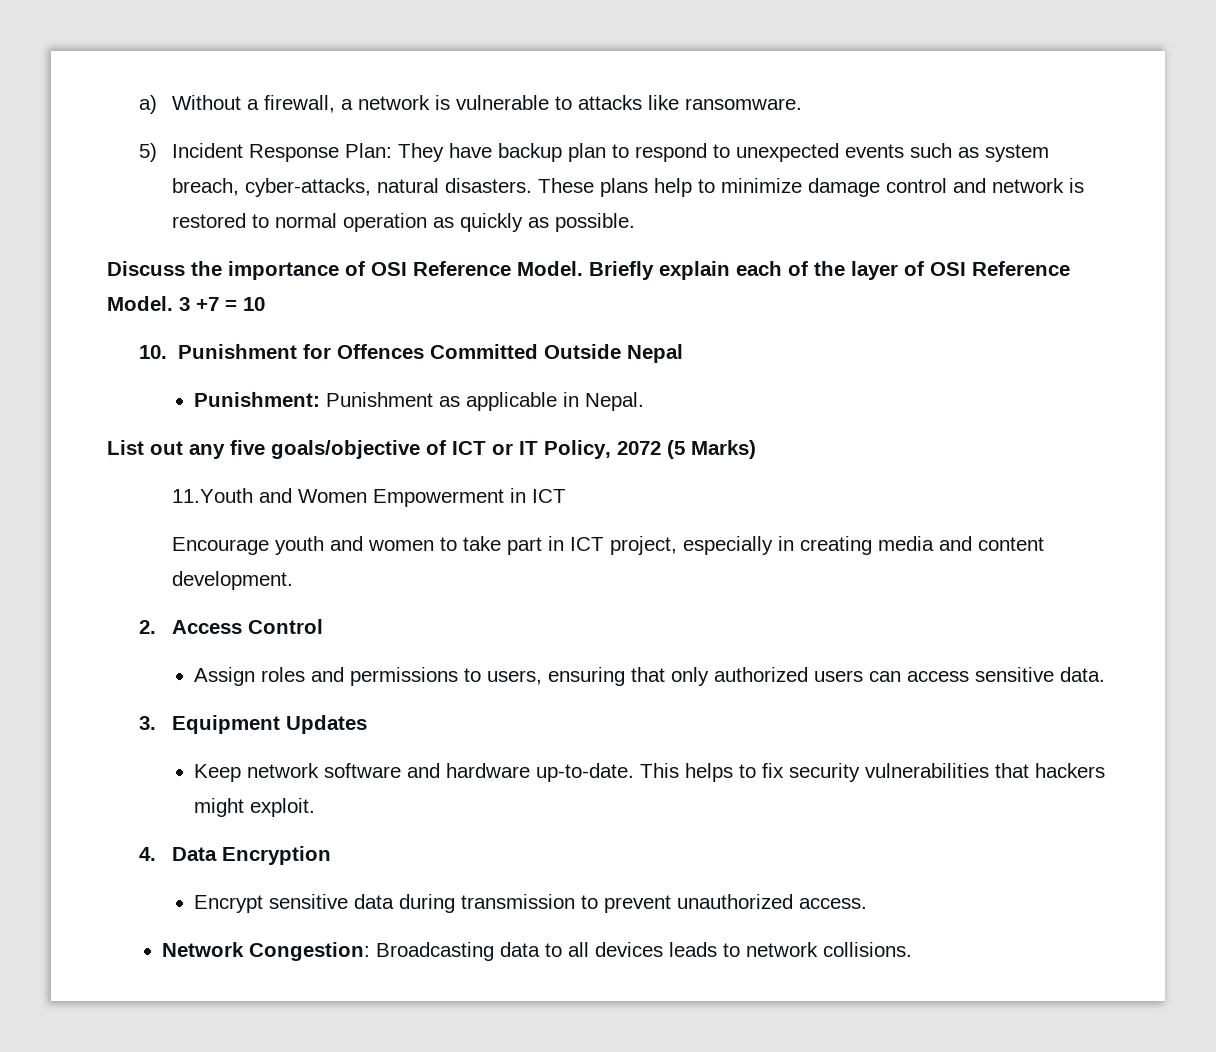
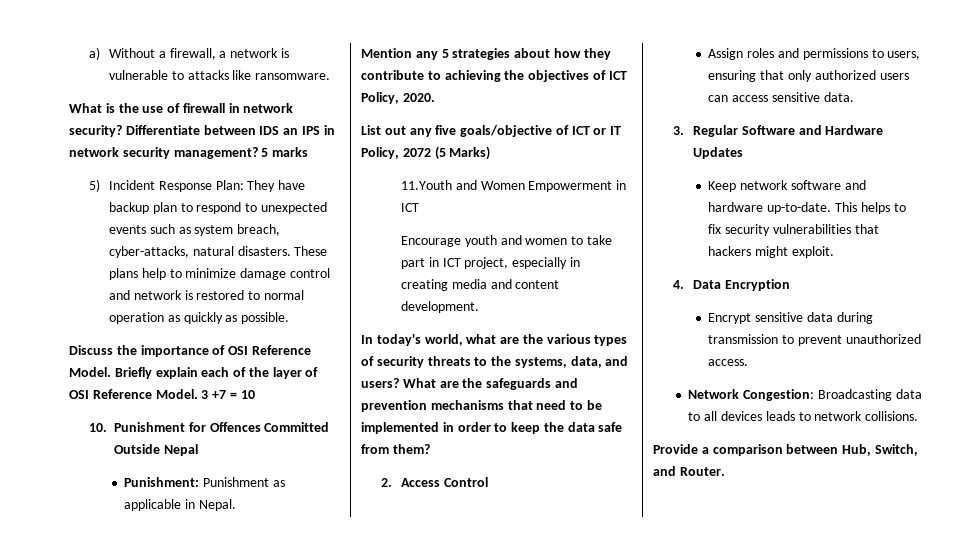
+ What is the use of firewall in network security? Differentiate between IDS an IPS in network security management? 5 marks
+ Mention any 5 strategies about how they contribute to achieving the objectives of ICT Policy, 2020.
+ In today's world, what are the various types of security threats to the systems, data, and users? What are the safeguards and prevention mechanisms that need to be implemented in order to keep the data safe from them?
- 3. Equipment Updates
+ 3. Regular Software and Hardware Updates
+ Provide a comparison between Hub, Switch, and Router.

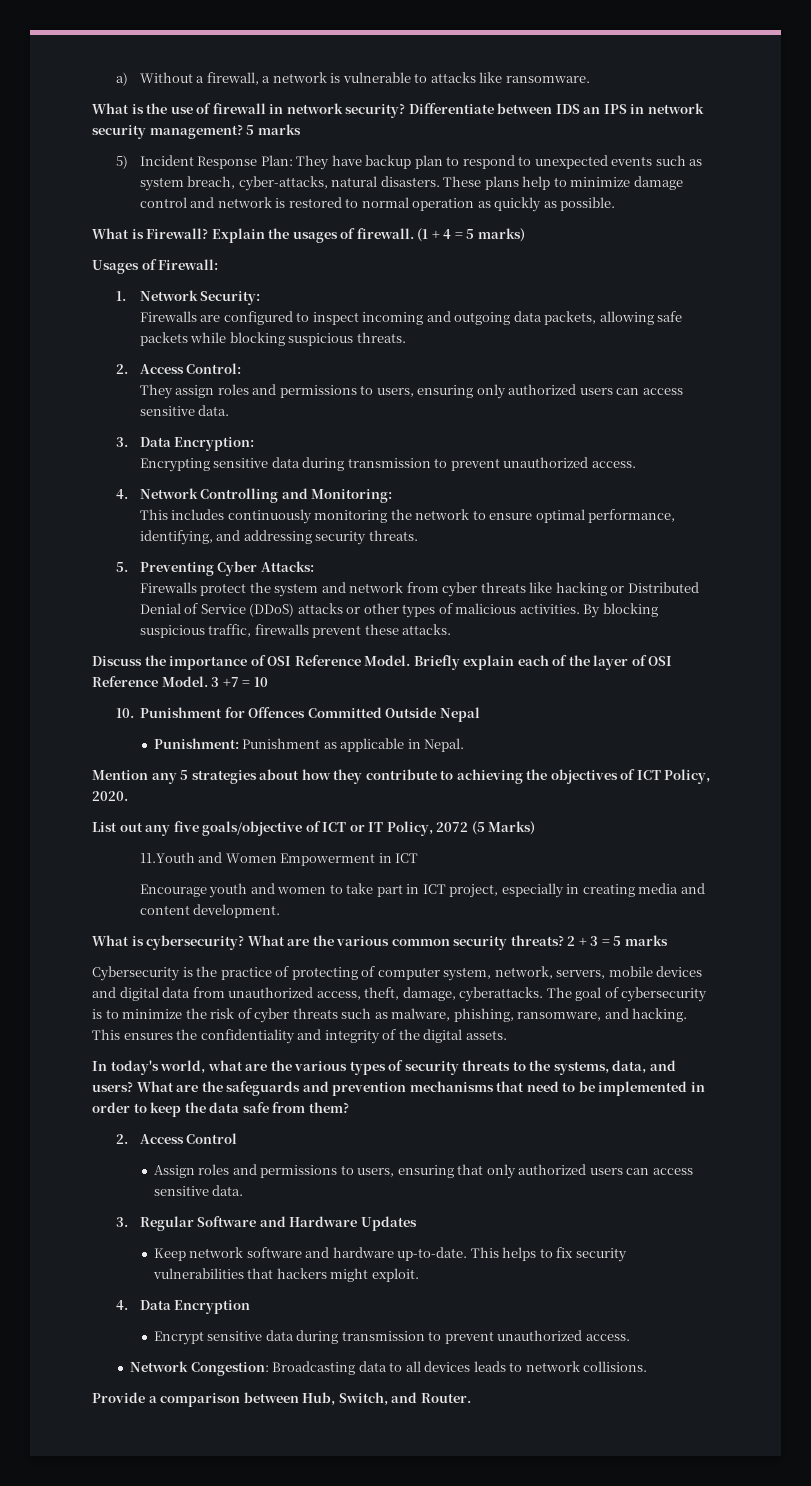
+ What is Firewall? Explain the usages of firewall. (1 + 4 = 5 marks)
+ Usages of Firewall:
+ 1. Network Security:
+ Firewalls are configured to inspect incoming and outgoing data packets, allowing safe packets while blocking suspicious threats.
+ 2. Access Control:
+ They assign roles and permissions to users, ensuring only authorized users can access sensitive data.
+ 3. Data Encryption:
+ Encrypting sensitive data during transmission to prevent unauthorized access.
+ 4. Network Controlling and Monitoring:
+ This includes continuously monitoring the network to ensure optimal performance, identifying, and addressing security threats.
+ 5. Preventing Cyber Attacks:
+ Firewalls protect the system and network from cyber threats like hacking or Distributed Denial of Service (DDoS) attacks or other types of malicious activities. By blocking suspicious traffic, firewalls prevent these attacks.
+ What is cybersecurity? What are the various common security threats? 2 + 3 = 5 marks
+ Cybersecurity is the practice of protecting of computer system, network, servers, mobile devices and digital data from unauthorized access, theft, damage, cyberattacks. The goal of cybersecurity is to minimize the risk of cyber threats such as malware, phishing, ransomware, and hacking. This ensures the confidentiality and integrity of the digital assets.

